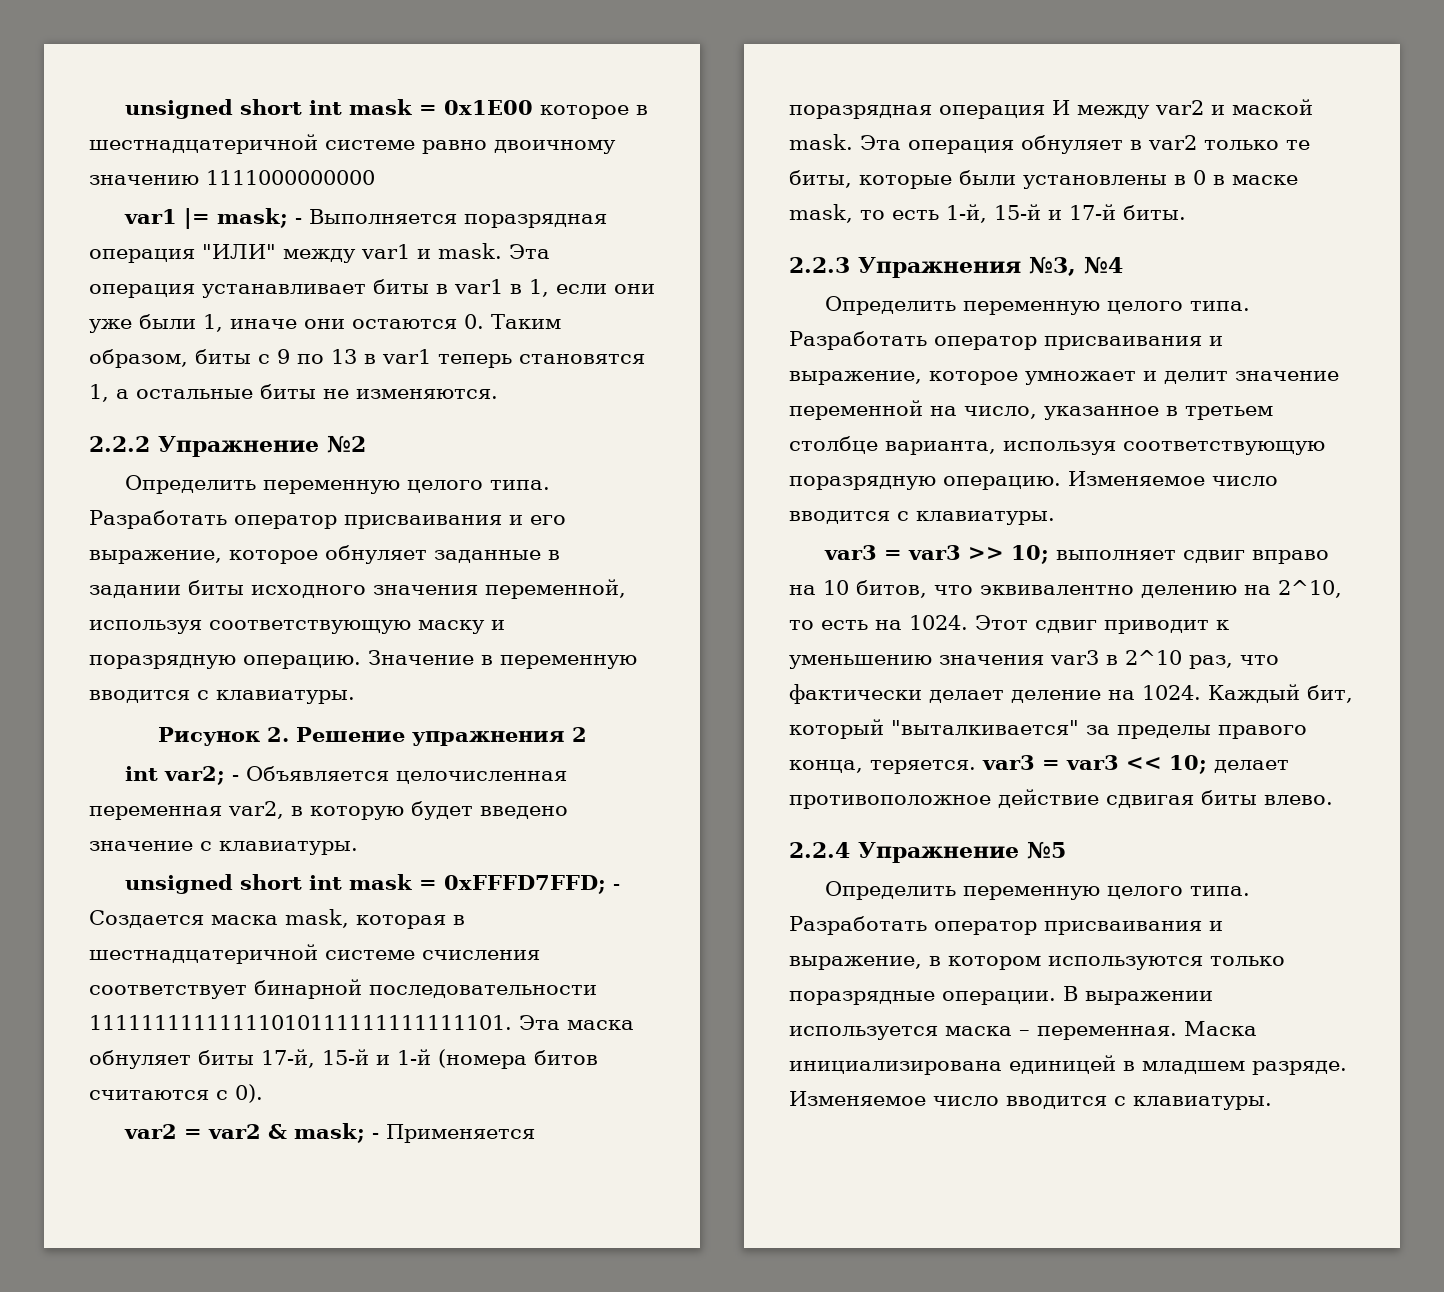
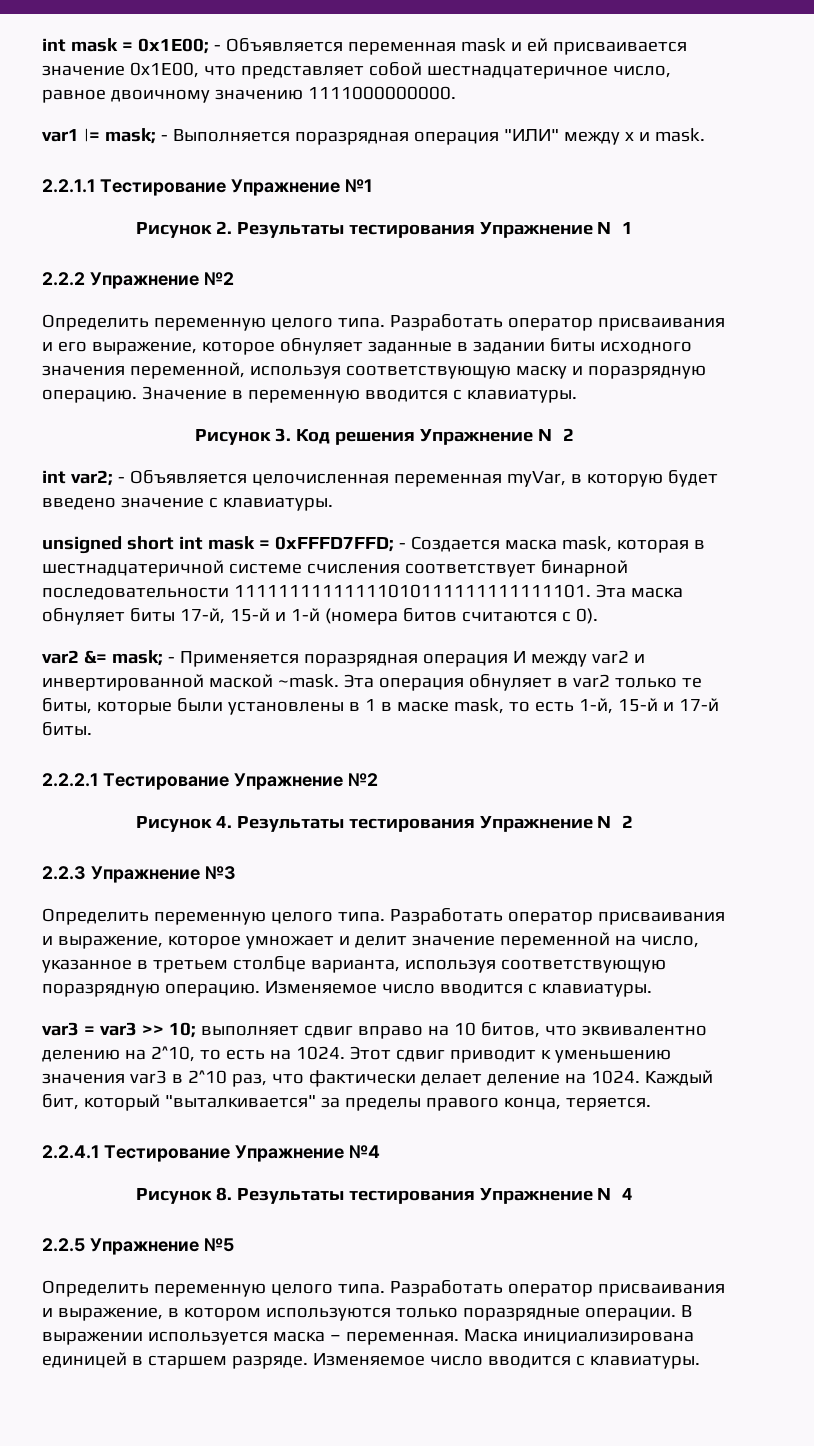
- unsigned short int mask = 0x1E00 которое в шестнадцатеричной системе равно двоичному значению 1111000000000
+ int mask = 0x1E00; - Объявляется переменная mask и ей присваивается значение 0x1E00, что представляет собой шестнадцатеричное число, равное двоичному значению 1111000000000.
- var1 |= mask; - Выполняется поразрядная операция "ИЛИ" между var1 и mask. Эта операция устанавливает биты в var1 в 1, если они уже были 1, иначе они остаются 0. Таким образом, биты с 9 по 13 в var1 теперь становятся 1, а остальные биты не изменяются.
+ var1 |= mask; - Выполняется поразрядная операция "ИЛИ" между x и mask.
+ 2.2.1.1 Тестирование Упражнение №1
+ Рисунок 2. Результаты тестирования Упражнение №1
- Рисунок 2. Решение упражнения 2
+ Рисунок 3. Код решения Упражнение №2
- int var2; - Объявляется целочисленная переменная var2, в которую будет введено значение с клавиатуры.
+ int var2; - Объявляется целочисленная переменная myVar, в которую будет введено значение с клавиатуры.
- var2 = var2 & mask; - Применяется поразрядная операция И между var2 и маской mask.
+ var2 &= mask; - Применяется поразрядная операция И между var2 и инвертированной маской ~mask.
- Эта операция обнуляет в var2 только те биты, которые были установлены в 0 в маске mask, то есть 1-й, 15-й и 17-й биты.
+ Эта операция обнуляет в var2 только те биты, которые были установлены в 1 в маске mask, то есть 1-й, 15-й и 17-й биты.
- 2.2.3 Упражнения №3, №4
+ 2.2.2.1 Тестирование Упражнение №2
+ Рисунок 4. Результаты тестирования Упражнение №2
+ 2.2.3 Упражнение №3
- Каждый бит, который "выталкивается" за пределы правого конца, теряется. var3 = var3 << 10; делает противоположное действие сдвигая биты влево.
- 2.2.4 Упражнение №5
+ Каждый бит, который "выталкивается" за пределы правого конца, теряется.
+ 2.2.4.1 Тестирование Упражнение №4
+ Рисунок 8. Результаты тестирования Упражнение №4
+ 2.2.5 Упражнение №5
- Маска инициализирована единицей в младшем разряде.
+ Маска инициализирована единицей в старшем разряде.

